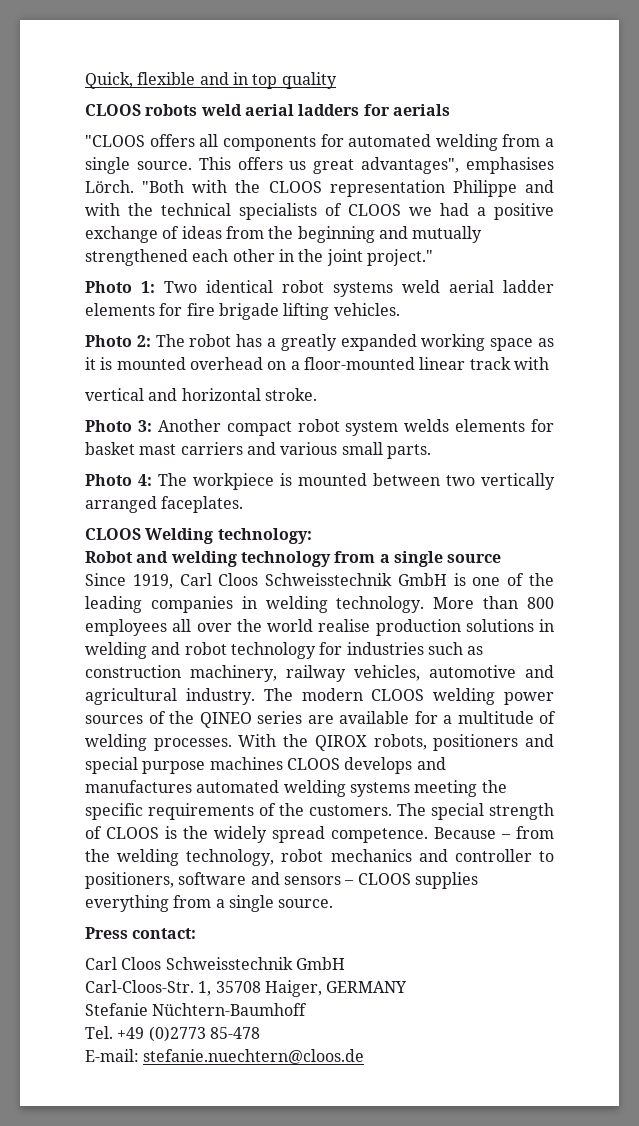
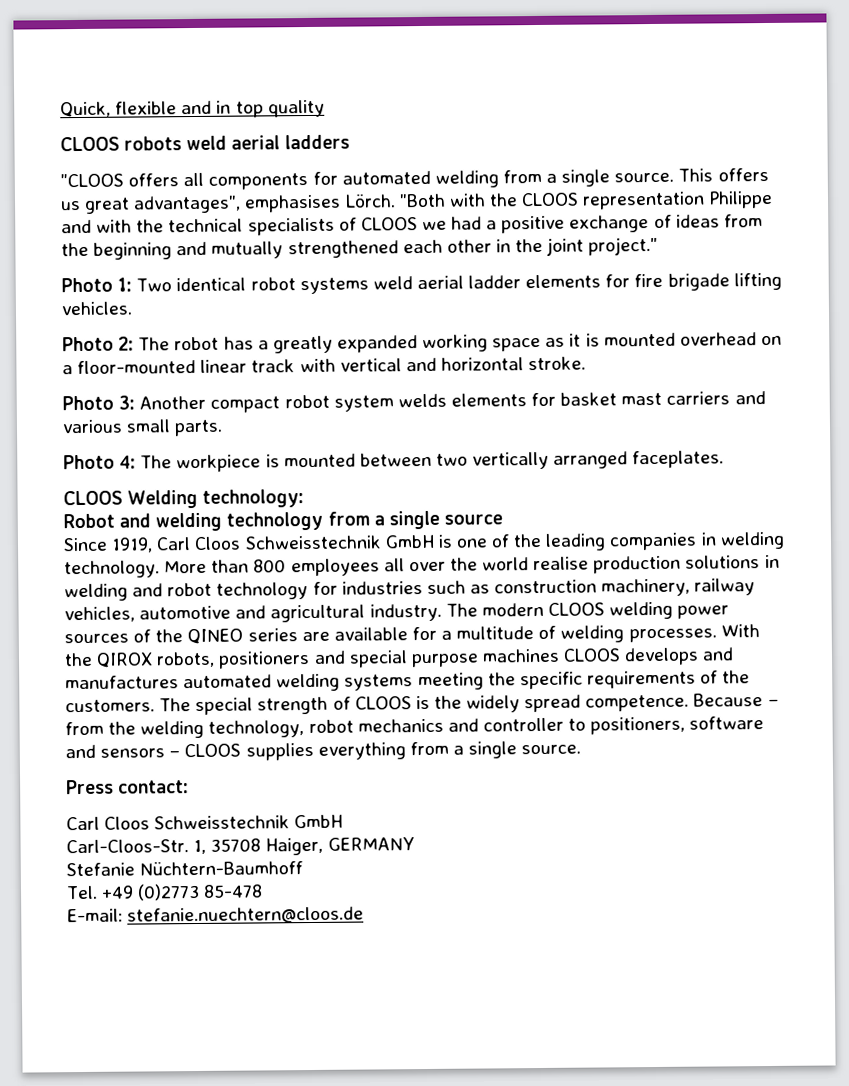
- CLOOS robots weld aerial ladders for aerials
+ CLOOS robots weld aerial ladders
- Photo 2: The robot has a greatly expanded working space as it is mounted overhead on a floor-mounted linear track with
- vertical and horizontal stroke.
+ Photo 2: The robot has a greatly expanded working space as it is mounted overhead on a floor-mounted linear track with vertical and horizontal stroke.

